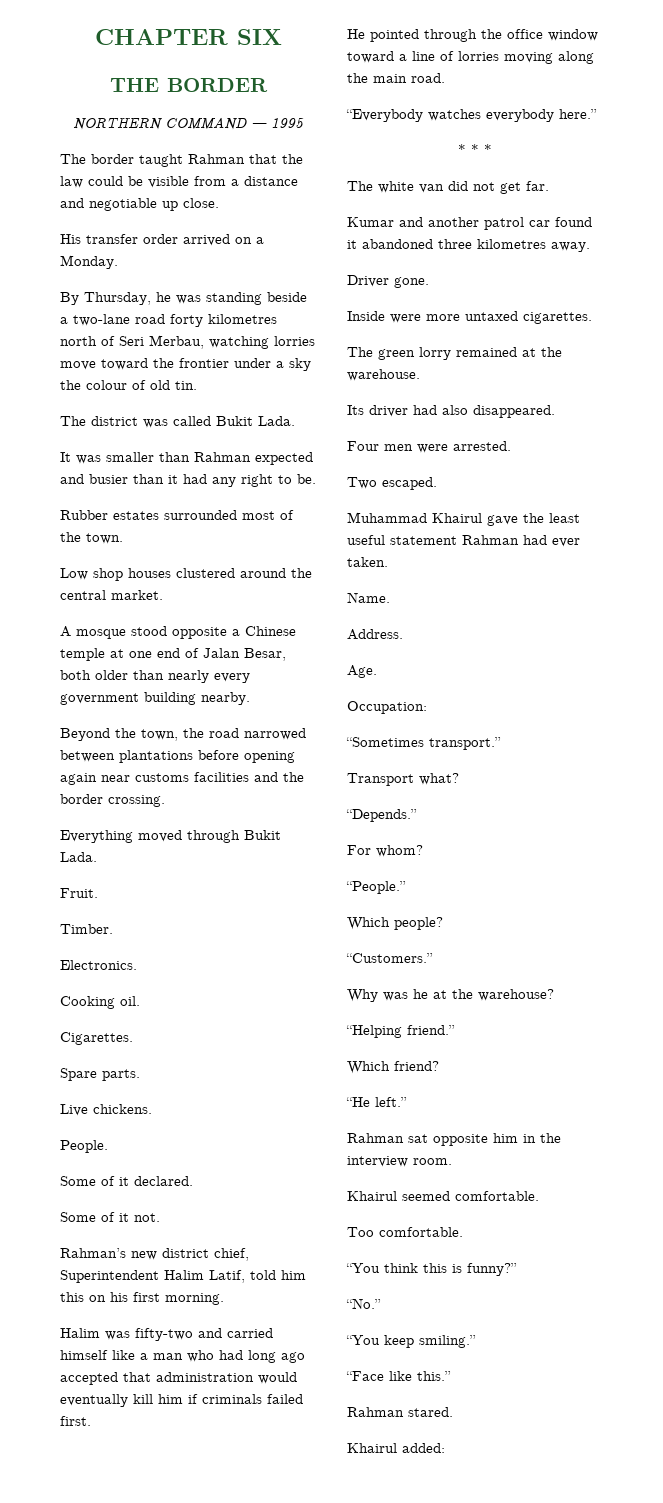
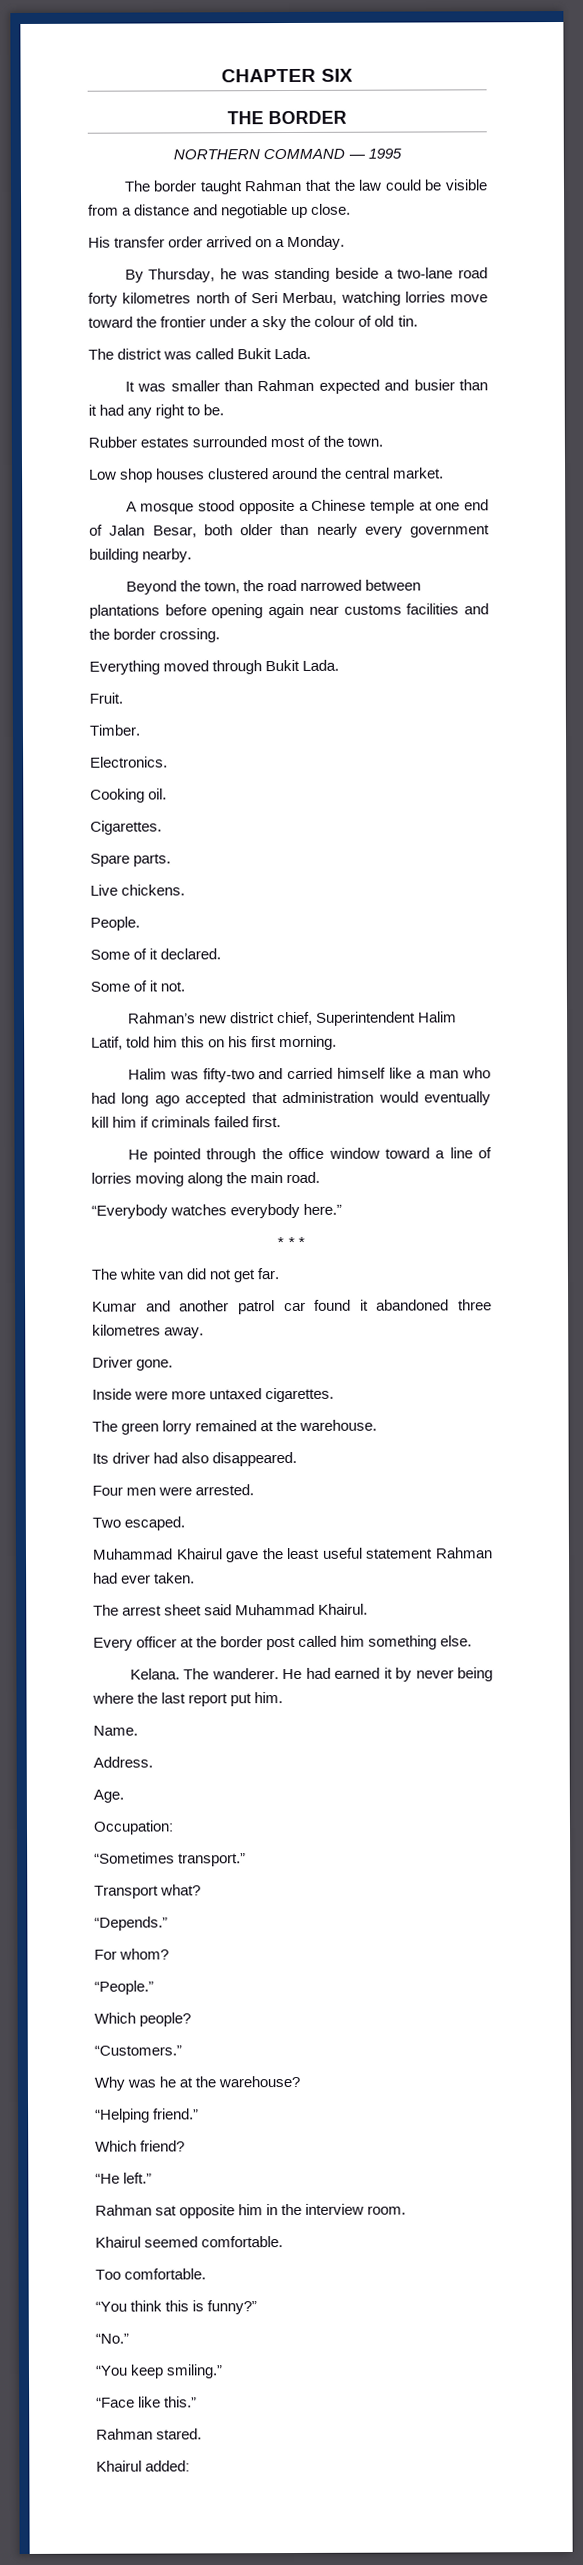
+ The arrest sheet said Muhammad Khairul.
+ Every officer at the border post called him something else.
+ Kelana. The wanderer. He had earned it by never being where the last report put him.

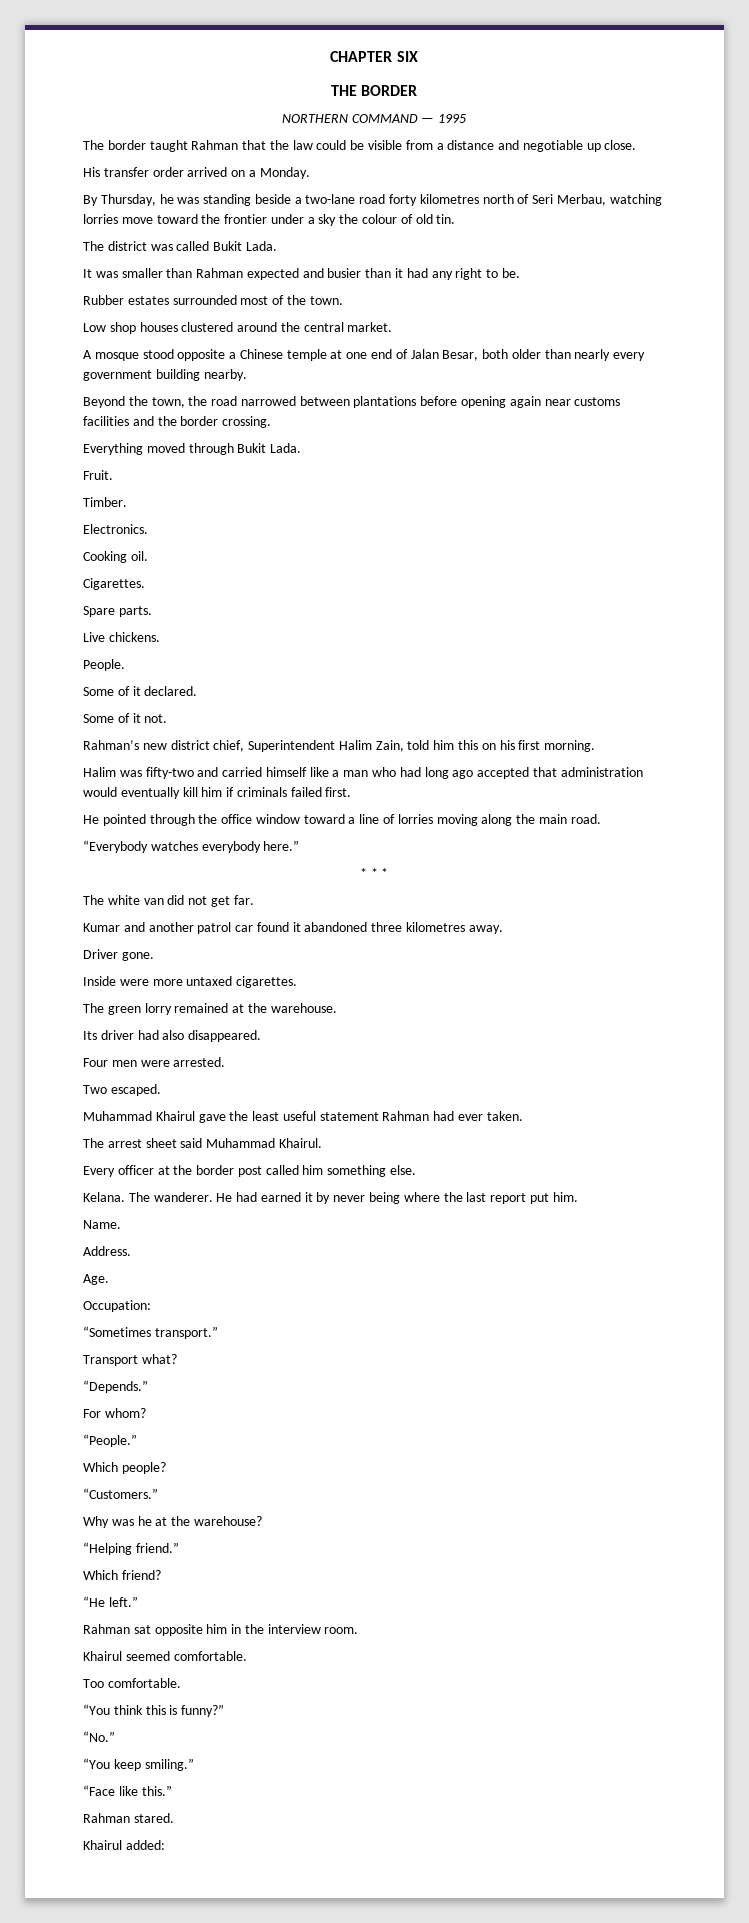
- Rahman’s new district chief, Superintendent Halim Latif, told him this on his first morning.
+ Rahman’s new district chief, Superintendent Halim Zain, told him this on his first morning.

